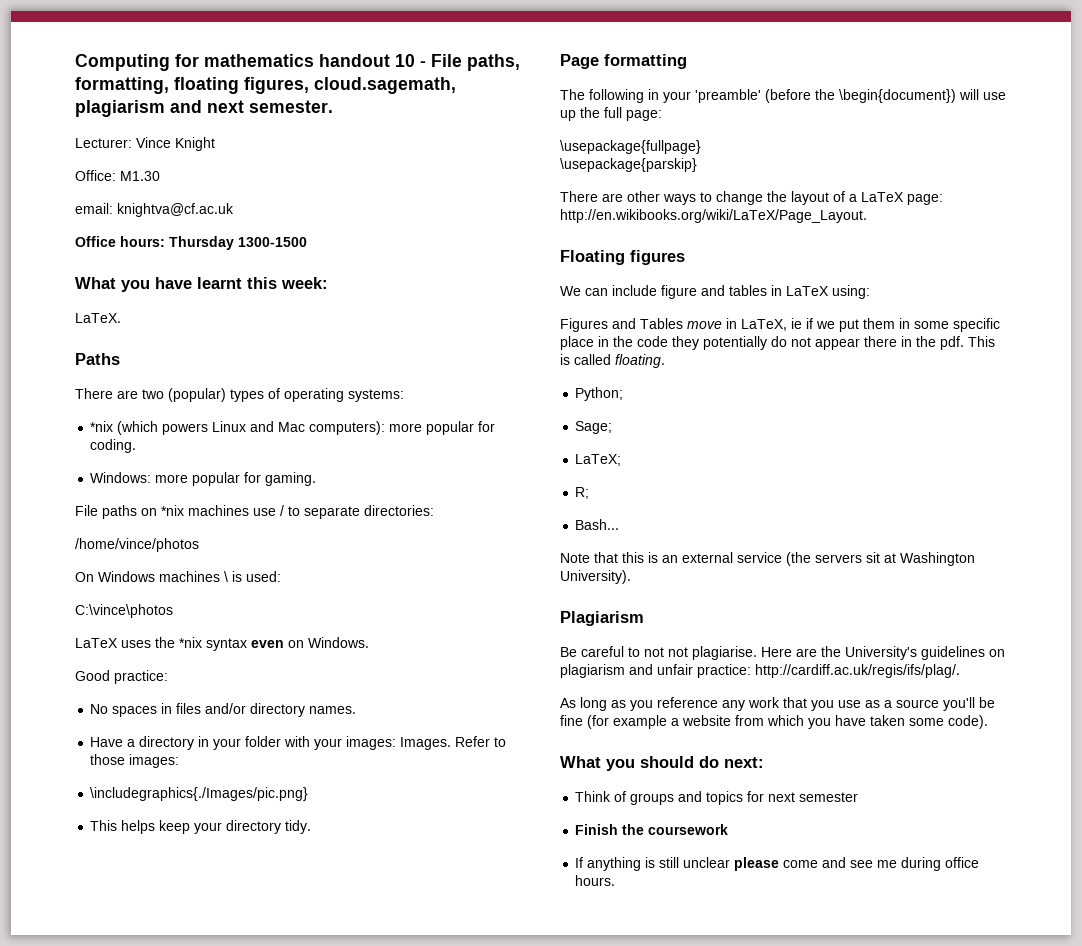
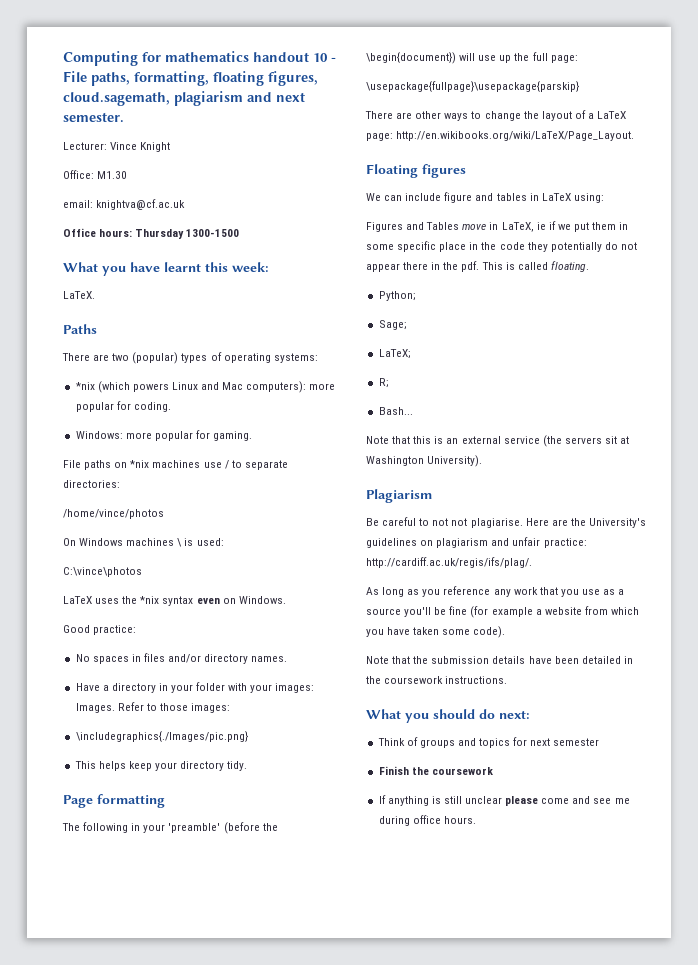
- \usepackage{fullpage}
- \usepackage{parskip}
+ \usepackage{fullpage}\usepackage{parskip}
+ Note that the submission details have been detailed in the coursework instructions.

